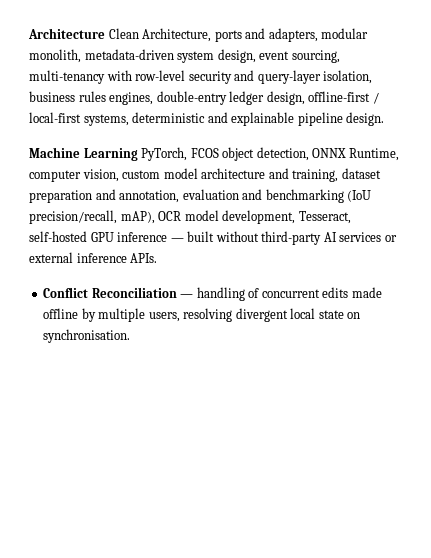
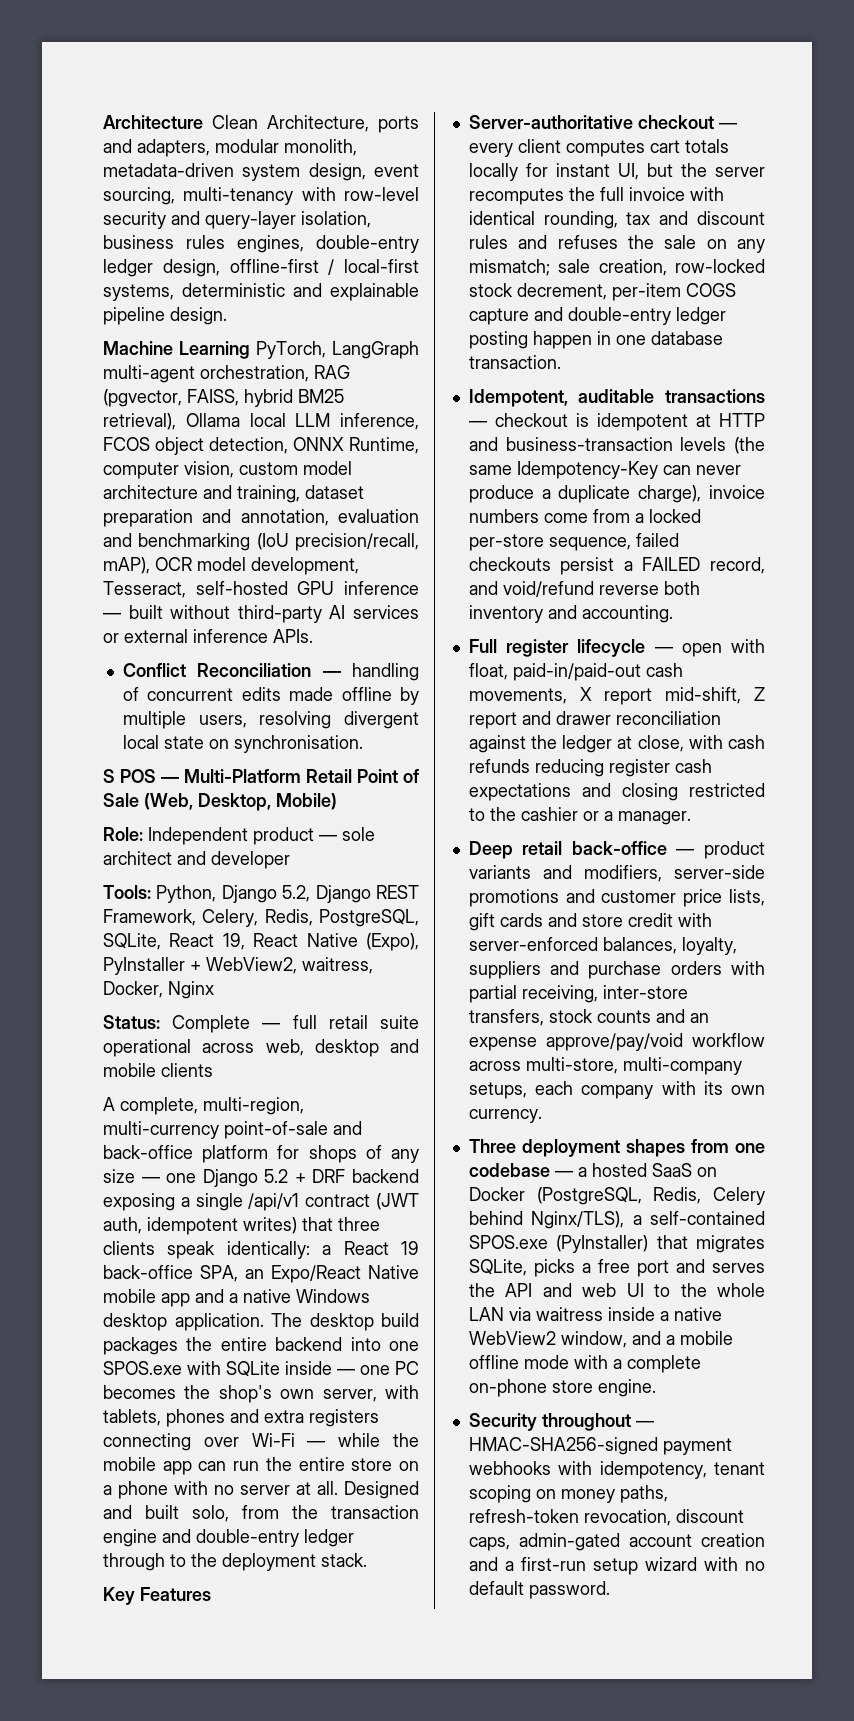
- Machine Learning PyTorch, FCOS object detection, ONNX Runtime, computer vision, custom model architecture and training, dataset preparation and annotation, evaluation and benchmarking (IoU precision/recall, mAP), OCR model development, Tesseract, self-hosted GPU inference — built without third-party AI services or external inference APIs.
+ Machine Learning PyTorch, LangGraph multi-agent orchestration, RAG (pgvector, FAISS, hybrid BM25 retrieval), Ollama local LLM inference, FCOS object detection, ONNX Runtime, computer vision, custom model architecture and training, dataset preparation and annotation, evaluation and benchmarking (IoU precision/recall, mAP), OCR model development, Tesseract, self-hosted GPU inference — built without third-party AI services or external inference APIs.
+ S POS — Multi-Platform Retail Point of Sale (Web, Desktop, Mobile)
+ Role: Independent product — sole architect and developer
+ Tools: Python, Django 5.2, Django REST Framework, Celery, Redis, PostgreSQL, SQLite, React 19, React Native (Expo), PyInstaller + WebView2, waitress, Docker, Nginx
+ Status: Complete — full retail suite operational across web, desktop and mobile clients
+ A complete, multi-region, multi-currency point-of-sale and back-office platform for shops of any size — one Django 5.2 + DRF backend exposing a single /api/v1 contract (JWT auth, idempotent writes) that three clients speak identically: a React 19 back-office SPA, an Expo/React Native mobile app and a native Windows desktop application. The desktop build packages the entire backend into one SPOS.exe with SQLite inside — one PC becomes the shop's own server, with tablets, phones and extra registers connecting over Wi-Fi — while the mobile app can run the entire store on a phone with no server at all. Designed and built solo, from the transaction engine and double-entry ledger through to the deployment stack.
+ Key Features
+ Server-authoritative checkout — every client computes cart totals locally for instant UI, but the server recomputes the full invoice with identical rounding, tax and discount rules and refuses the sale on any mismatch; sale creation, row-locked stock decrement, per-item COGS capture and double-entry ledger posting happen in one database transaction.
+ Idempotent, auditable transactions — checkout is idempotent at HTTP and business-transaction levels (the same Idempotency-Key can never produce a duplicate charge), invoice numbers come from a locked per-store sequence, failed checkouts persist a FAILED record, and void/refund reverse both inventory and accounting.
+ Full register lifecycle — open with float, paid-in/paid-out cash movements, X report mid-shift, Z report and drawer reconciliation against the ledger at close, with cash refunds reducing register cash expectations and closing restricted to the cashier or a manager.
+ Deep retail back-office — product variants and modifiers, server-side promotions and customer price lists, gift cards and store credit with server-enforced balances, loyalty, suppliers and purchase orders with partial receiving, inter-store transfers, stock counts and an expense approve/pay/void workflow across multi-store, multi-company setups, each company with its own currency.
+ Three deployment shapes from one codebase — a hosted SaaS on Docker (PostgreSQL, Redis, Celery behind Nginx/TLS), a self-contained SPOS.exe (PyInstaller) that migrates SQLite, picks a free port and serves the API and web UI to the whole LAN via waitress inside a native WebView2 window, and a mobile offline mode with a complete on-phone store engine.
+ Security throughout — HMAC-SHA256-signed payment webhooks with idempotency, tenant scoping on money paths, refresh-token revocation, discount caps, admin-gated account creation and a first-run setup wizard with no default password.

